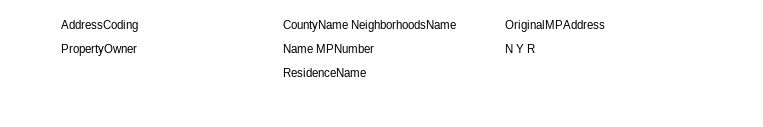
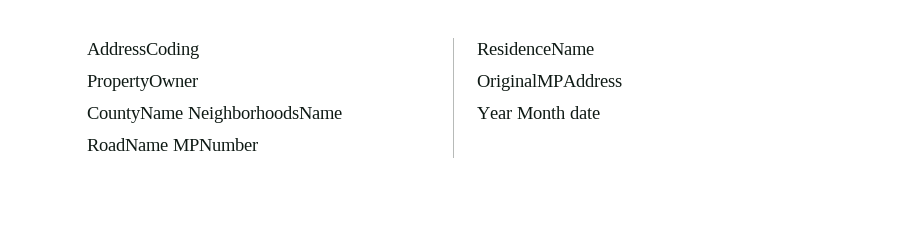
- Name MPNumber
+ RoadName MPNumber
- N Y R
+ Year Month date

